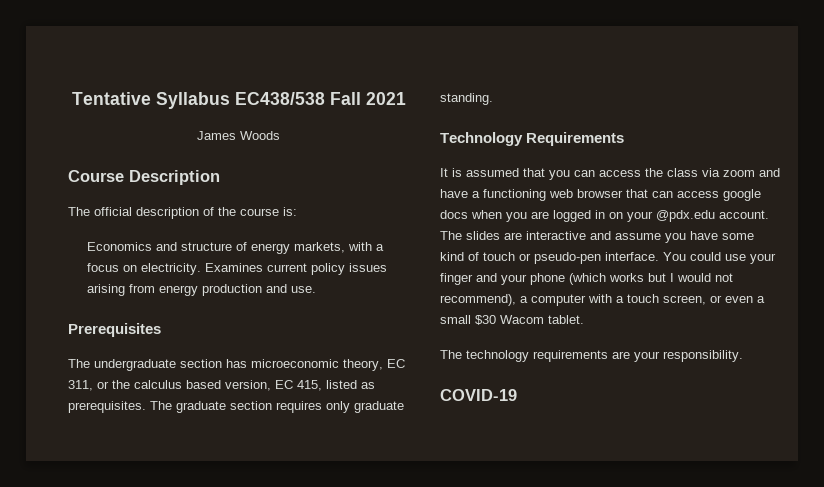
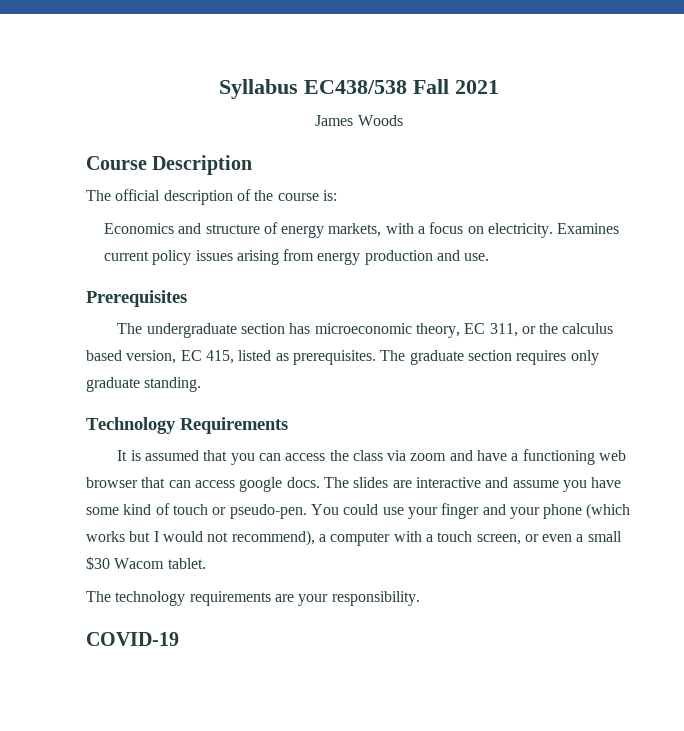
- Tentative Syllabus EC438/538 Fall 2021
+ Syllabus EC438/538 Fall 2021
- It is assumed that you can access the class via zoom and have a functioning web browser that can access google docs when you are logged in on your @pdx.edu account.
+ It is assumed that you can access the class via zoom and have a functioning web browser that can access google docs.
- The slides are interactive and assume you have some kind of touch or pseudo-pen interface.
+ The slides are interactive and assume you have some kind of touch or pseudo-pen.

